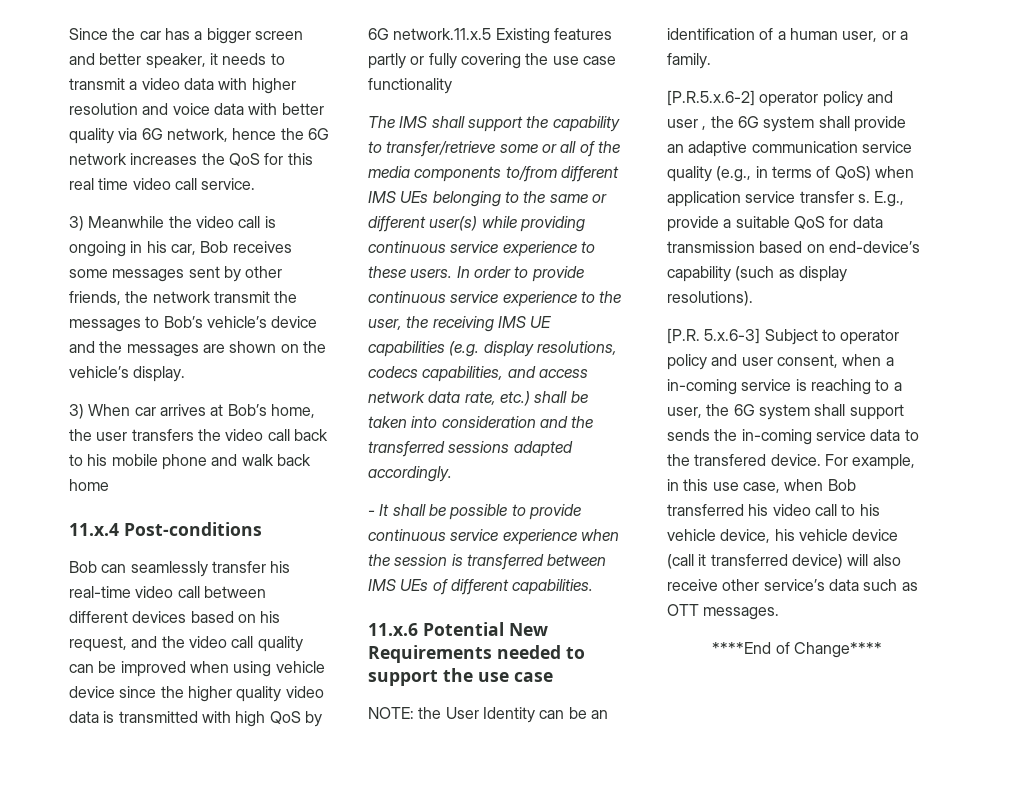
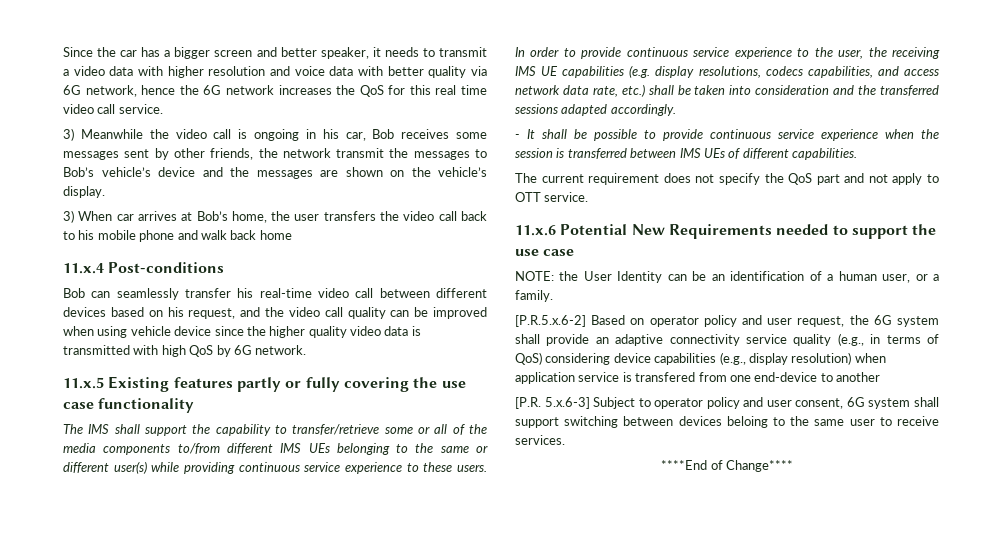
- Bob can seamlessly transfer his real-time video call between different devices based on his request, and the video call quality can be improved when using vehicle device since the higher quality video data is transmitted with high QoS by 6G network.11.x.5 Existing features partly or fully covering the use case functionality
+ Bob can seamlessly transfer his real-time video call between different devices based on his request, and the video call quality can be improved when using vehicle device since the higher quality video data is transmitted with high QoS by 6G network.
+ 11.x.5 Existing features partly or fully covering the use case functionality
+ The current requirement does not specify the QoS part and not apply to OTT service.
- [P.R.5.x.6-2] operator policy and user , the 6G system shall provide an adaptive communication service quality (e.g., in terms of QoS) when application service transfer s. E.g., provide a suitable QoS for data transmission based on end-device’s capability (such as display resolutions).
+ [P.R.5.x.6-2] Based on operator policy and user request, the 6G system shall provide an adaptive connectivity service quality (e.g., in terms of QoS) considering device capabilities (e.g., display resolution) when application service is transfered from one end-device to another
- [P.R. 5.x.6-3] Subject to operator policy and user consent, when a in-coming service is reaching to a user, the 6G system shall support sends the in-coming service data to the transfered device. For example, in this use case, when Bob transferred his video call to his vehicle device, his vehicle device (call it transferred device) will also receive other service’s data such as OTT messages.
+ [P.R. 5.x.6-3] Subject to operator policy and user consent, 6G system shall support switching between devices beloing to the same user to receive services.

